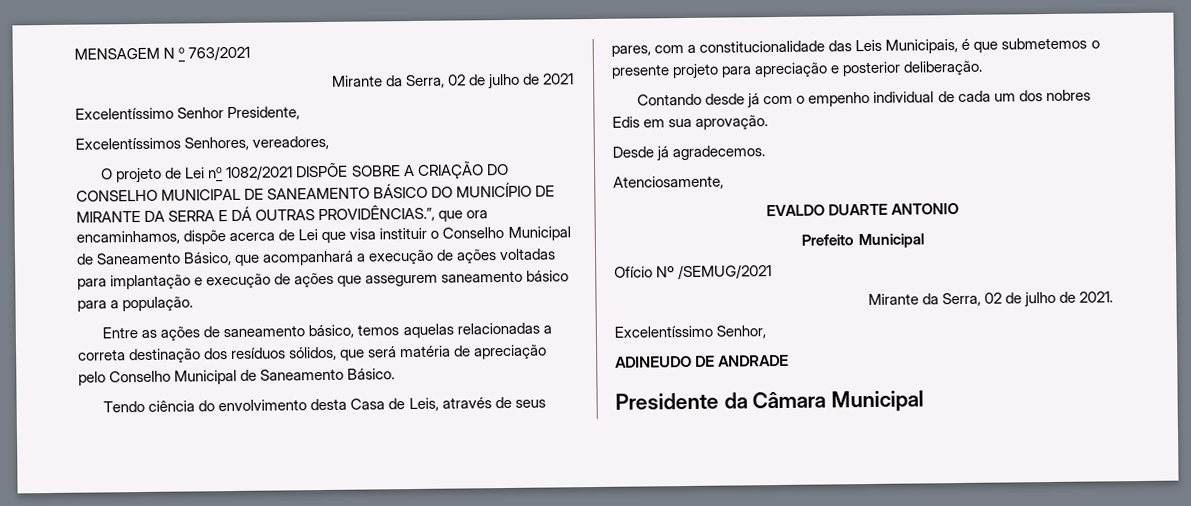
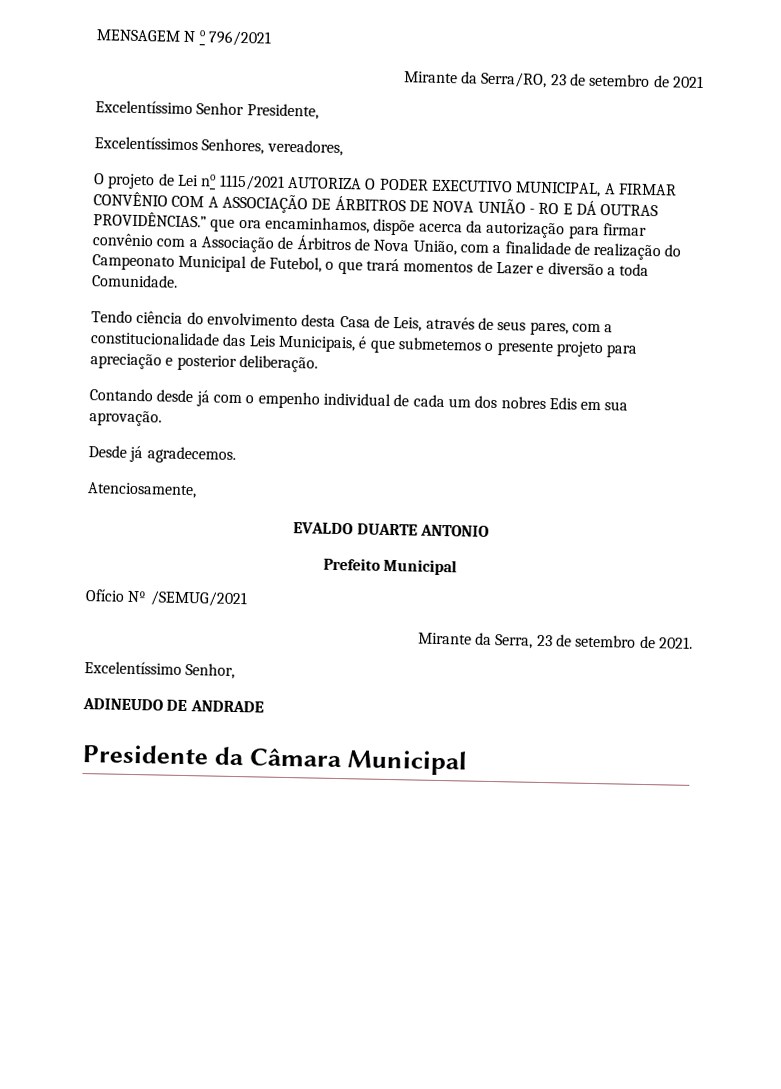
- MENSAGEM N o 763/2021
- Mirante da Serra, 02 de julho de 2021
+ MENSAGEM N o 796/2021
+ Mirante da Serra/RO, 23 de setembro de 2021
- O projeto de Lei no 1082/2021 DISPÕE SOBRE A CRIAÇÃO DO CONSELHO MUNICIPAL DE SANEAMENTO BÁSICO DO MUNICÍPIO DE MIRANTE DA SERRA E DÁ OUTRAS PROVIDÊNCIAS.”, que ora encaminhamos, dispõe acerca de Lei que visa instituir o Conselho Municipal de Saneamento Básico, que acompanhará a execução de ações voltadas para implantação e execução de ações que assegurem saneamento básico para a população.
- Entre as ações de saneamento básico, temos aquelas relacionadas a correta destinação dos resíduos sólidos, que será matéria de apreciação pelo Conselho Municipal de Saneamento Básico.
+ O projeto de Lei no 1115/2021 AUTORIZA O PODER EXECUTIVO MUNICIPAL, A FIRMAR CONVÊNIO COM A ASSOCIAÇÃO DE ÁRBITROS DE NOVA UNIÃO - RO E DÁ OUTRAS PROVIDÊNCIAS.” que ora encaminhamos, dispõe acerca da autorização para firmar convênio com a Associação de Árbitros de Nova União, com a finalidade de realização do Campeonato Municipal de Futebol, o que trará momentos de Lazer e diversão a toda Comunidade.
- Mirante da Serra, 02 de julho de 2021.
+ Mirante da Serra, 23 de setembro de 2021.

